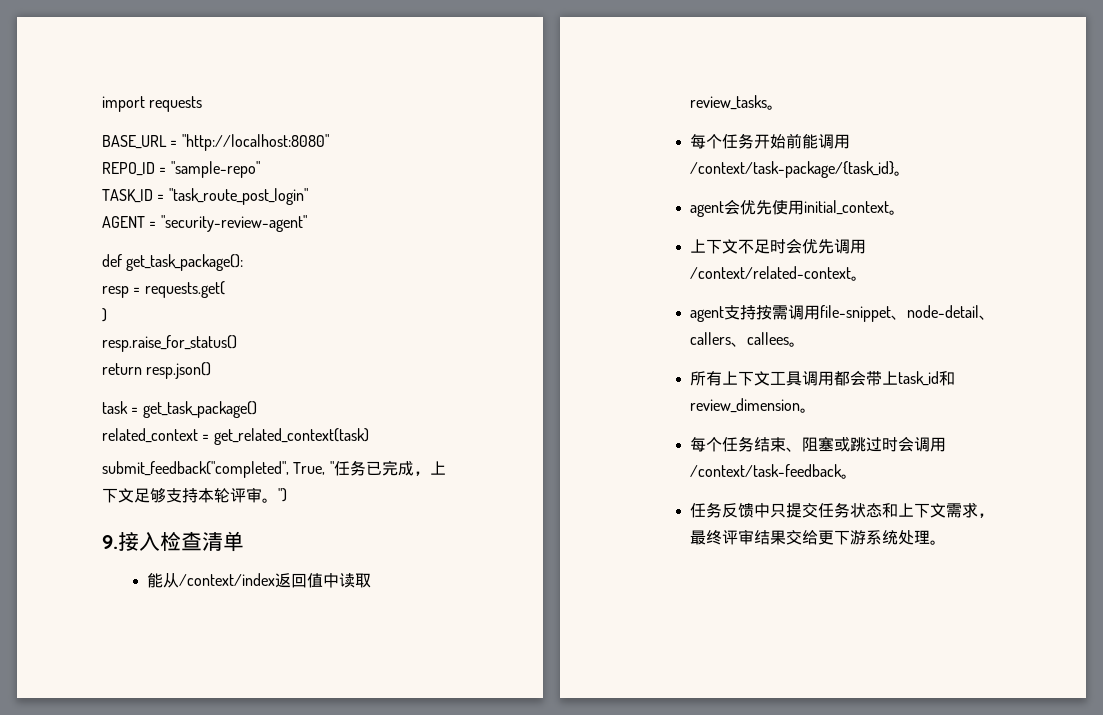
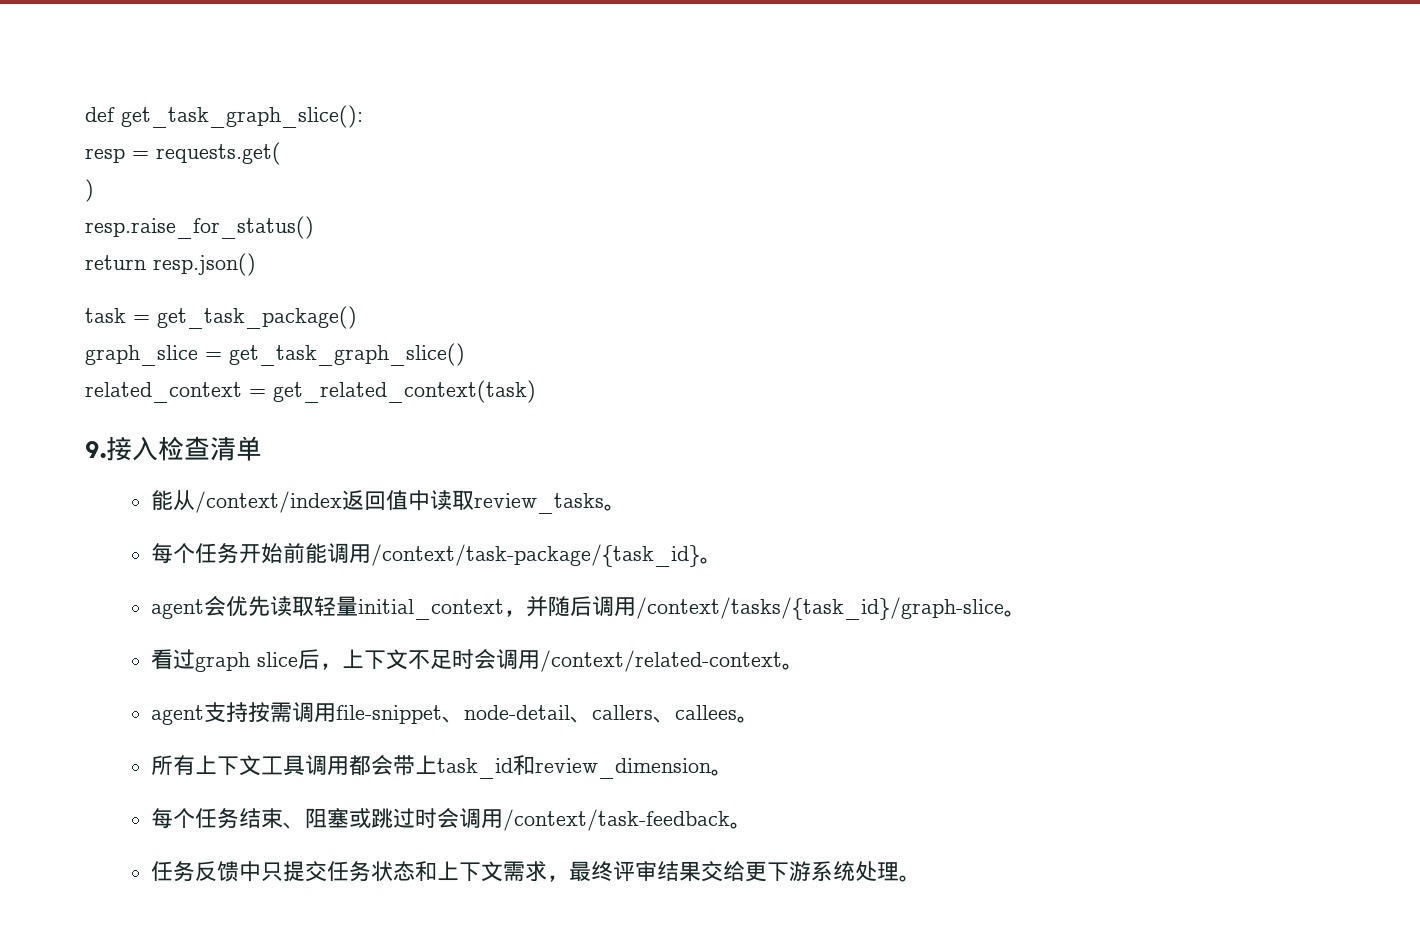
- import requests
- BASE_URL = "http://localhost:8080"
- REPO_ID = "sample-repo"
- TASK_ID = "task_route_post_login"
- AGENT = "security-review-agent"
- def get_task_package():
+ def get_task_graph_slice():
+ graph_slice = get_task_graph_slice()
- submit_feedback("completed", True, "任务已完成，上下文足够支持本轮评审。")
- agent会优先使用initial_context。
- 上下文不足时会优先调用/context/related-context。
+ agent会优先读取轻量initial_context，并随后调用/context/tasks/{task_id}/graph-slice。
+ 看过graph slice后，上下文不足时会调用/context/related-context。

